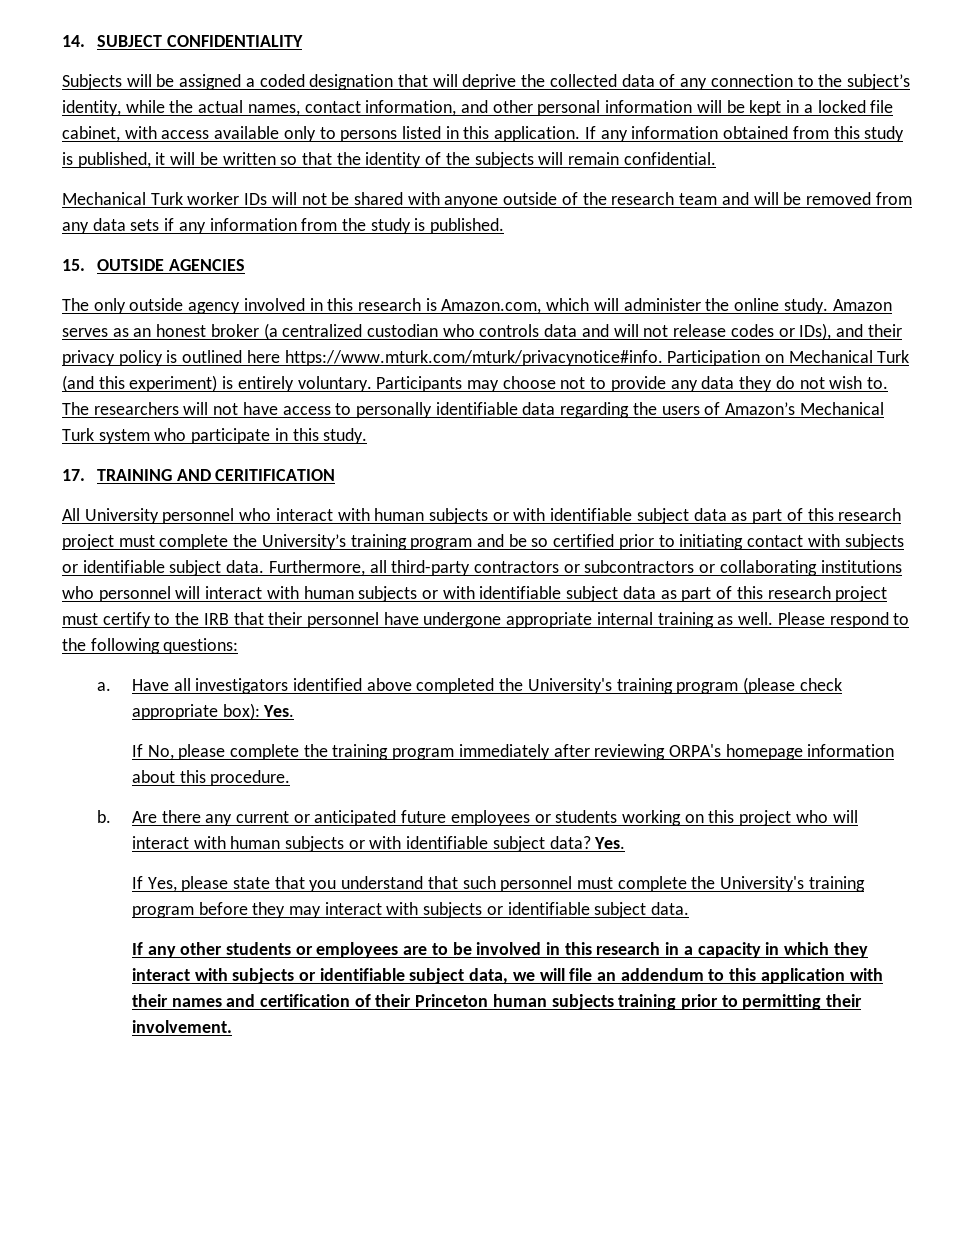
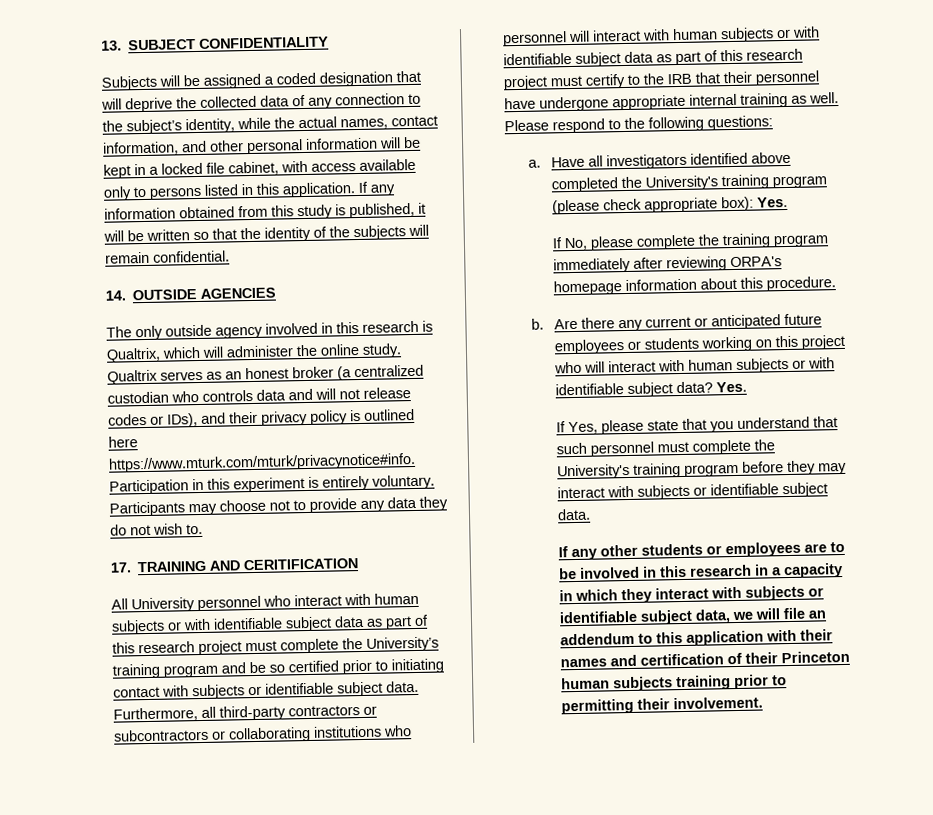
- 14. SUBJECT CONFIDENTIALITY
+ 13. SUBJECT CONFIDENTIALITY
- Mechanical Turk worker IDs will not be shared with anyone outside of the research team and will be removed from any data sets if any information from the study is published.
- 15. OUTSIDE AGENCIES
+ 14. OUTSIDE AGENCIES
- The only outside agency involved in this research is Amazon.com, which will administer the online study.
+ The only outside agency involved in this research is Qualtrix, which will administer the online study.
- Amazon serves as an honest broker (a centralized custodian who controls data and will not release codes or IDs), and their privacy policy is outlined here https://www.mturk.com/mturk/privacynotice#info. Participation on Mechanical Turk (and this experiment) is entirely voluntary.
+ Qualtrix serves as an honest broker (a centralized custodian who controls data and will not release codes or IDs), and their privacy policy is outlined here https://www.mturk.com/mturk/privacynotice#info. Participation in this experiment is entirely voluntary.
- The researchers will not have access to personally identifiable data regarding the users of Amazon’s Mechanical Turk system who participate in this study.

